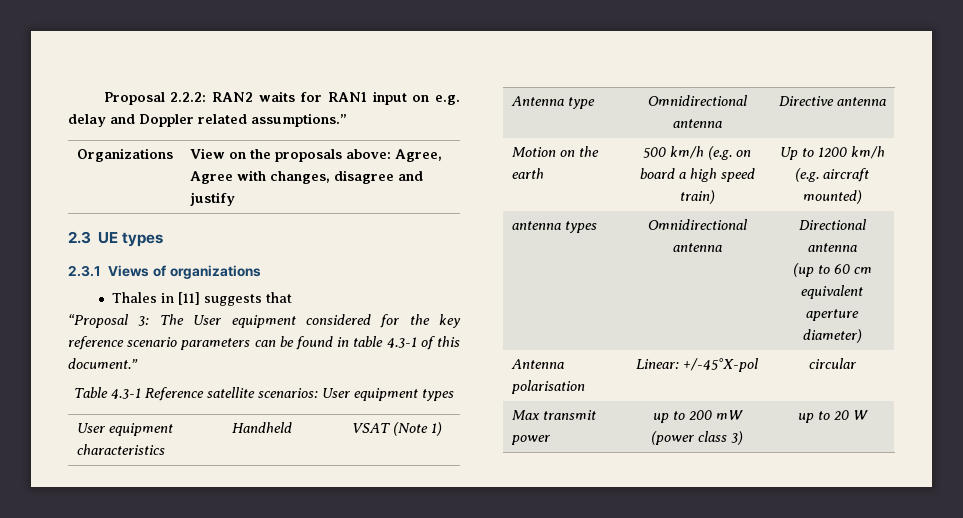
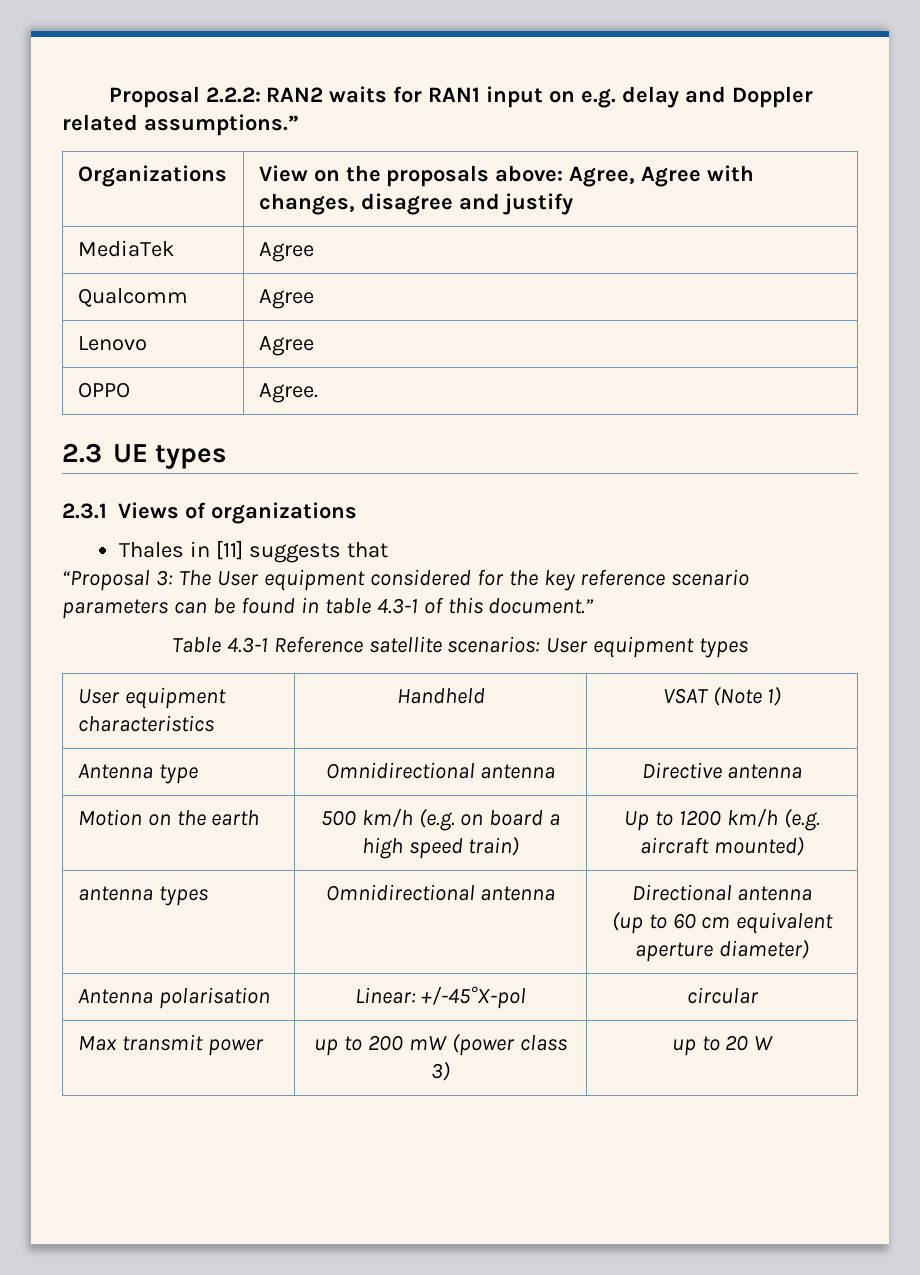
+ MediaTek | Agree
+ Qualcomm | Agree
+ Lenovo | Agree
+ OPPO | Agree.

